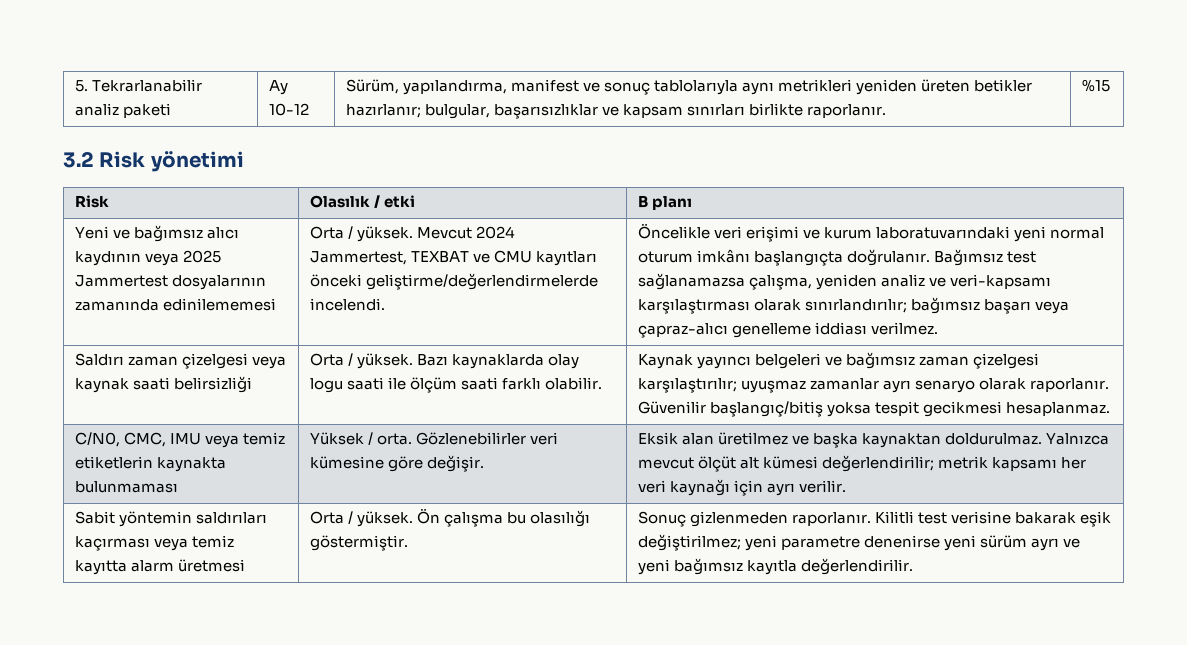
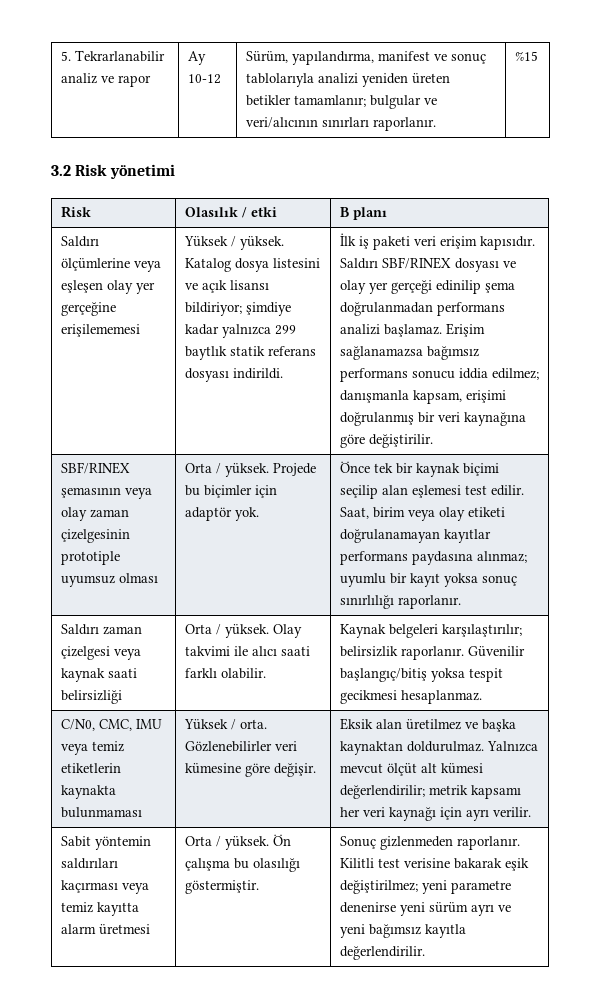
- 5. Tekrarlanabilir analiz paketi | Ay 10-12 | Sürüm, yapılandırma, manifest ve sonuç tablolarıyla aynı metrikleri yeniden üreten betikler hazırlanır; bulgular, başarısızlıklar ve kapsam sınırları birlikte raporlanır. | %15
+ 5. Tekrarlanabilir analiz ve rapor | Ay 10-12 | Sürüm, yapılandırma, manifest ve sonuç tablolarıyla analizi yeniden üreten betikler tamamlanır; bulgular ve veri/alıcının sınırları raporlanır. | %15
- Yeni ve bağımsız alıcı kaydının veya 2025 Jammertest dosyalarının zamanında edinilememesi | Orta / yüksek. Mevcut 2024 Jammertest, TEXBAT ve CMU kayıtları önceki geliştirme/değerlendirmelerde incelendi. | Öncelikle veri erişimi ve kurum laboratuvarındaki yeni normal oturum imkânı başlangıçta doğrulanır. Bağımsız test sağlanamazsa çalışma, yeniden analiz ve veri-kapsamı karşılaştırması olarak sınırlandırılır; bağımsız başarı veya çapraz-alıcı genelleme iddiası verilmez.
+ Saldırı ölçümlerine veya eşleşen olay yer gerçeğine erişilememesi | Yüksek / yüksek. Katalog dosya listesini ve açık lisansı bildiriyor; şimdiye kadar yalnızca 299 baytlık statik referans dosyası indirildi. | İlk iş paketi veri erişim kapısıdır. Saldırı SBF/RINEX dosyası ve olay yer gerçeği edinilip şema doğrulanmadan performans analizi başlamaz. Erişim sağlanamazsa bağımsız performans sonucu iddia edilmez; danışmanla kapsam, erişimi doğrulanmış bir veri kaynağına göre değiştirilir.
+ SBF/RINEX şemasının veya olay zaman çizelgesinin prototiple uyumsuz olması | Orta / yüksek. Projede bu biçimler için adaptör yok. | Önce tek bir kaynak biçimi seçilip alan eşlemesi test edilir. Saat, birim veya olay etiketi doğrulanamayan kayıtlar performans paydasına alınmaz; uyumlu bir kayıt yoksa sonuç sınırlılığı raporlanır.
- Saldırı zaman çizelgesi veya kaynak saati belirsizliği | Orta / yüksek. Bazı kaynaklarda olay logu saati ile ölçüm saati farklı olabilir. | Kaynak yayıncı belgeleri ve bağımsız zaman çizelgesi karşılaştırılır; uyuşmaz zamanlar ayrı senaryo olarak raporlanır. Güvenilir başlangıç/bitiş yoksa tespit gecikmesi hesaplanmaz.
+ Saldırı zaman çizelgesi veya kaynak saati belirsizliği | Orta / yüksek. Olay takvimi ile alıcı saati farklı olabilir. | Kaynak belgeleri karşılaştırılır; belirsizlik raporlanır. Güvenilir başlangıç/bitiş yoksa tespit gecikmesi hesaplanmaz.

